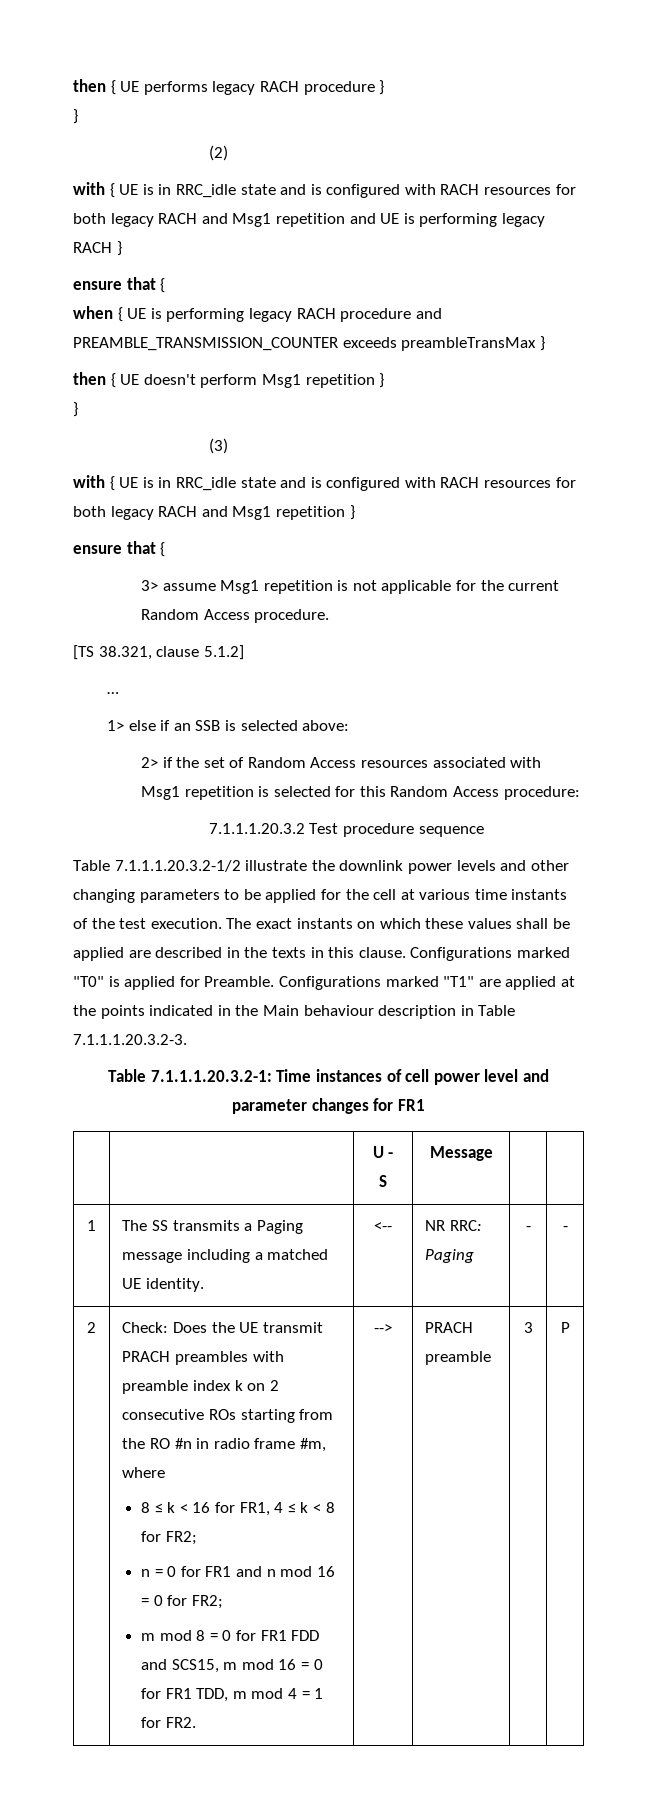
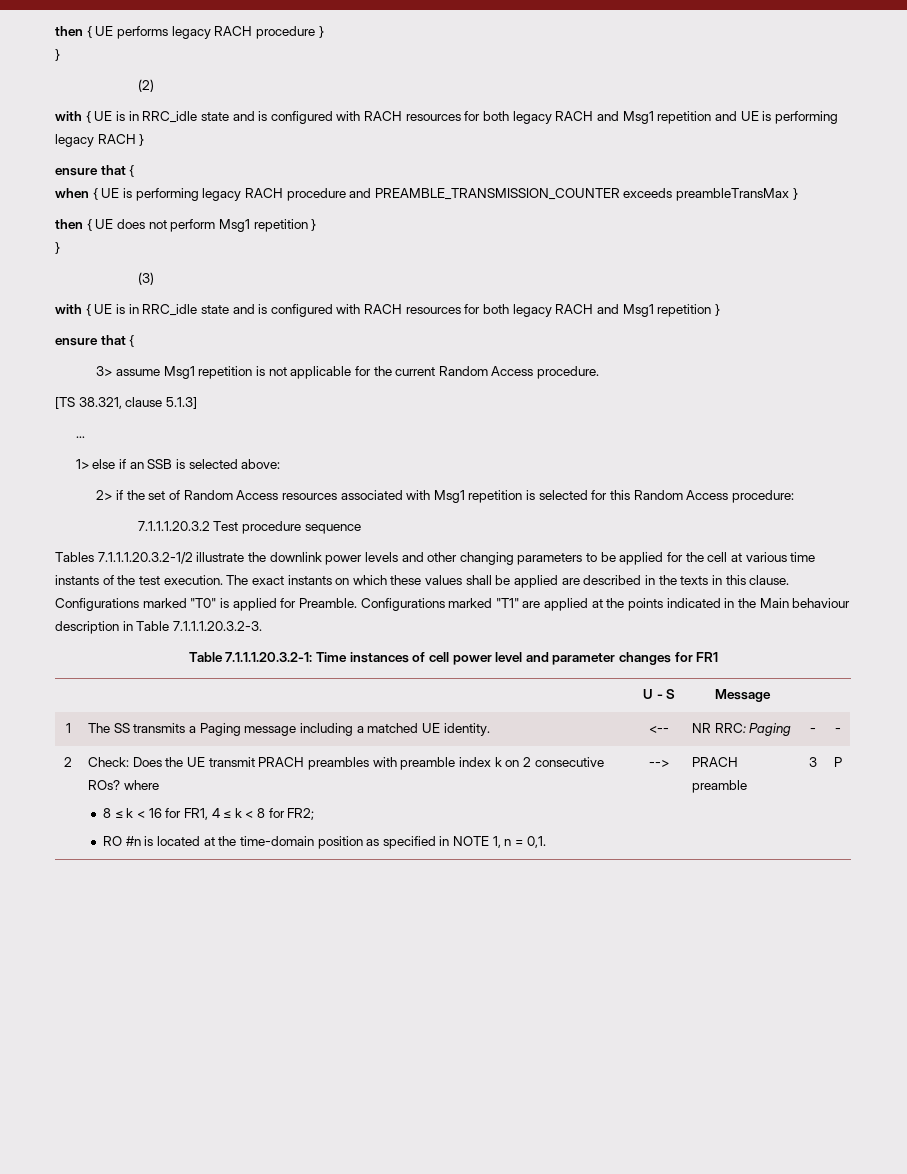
- then { UE doesn't perform Msg1 repetition }
+ then { UE does not perform Msg1 repetition }
- [TS 38.321, clause 5.1.2]
+ [TS 38.321, clause 5.1.3]
- Table 7.1.1.1.20.3.2-1/2 illustrate the downlink power levels and other changing parameters to be applied for the cell at various time instants of the test execution.
+ Tables 7.1.1.1.20.3.2-1/2 illustrate the downlink power levels and other changing parameters to be applied for the cell at various time instants of the test execution.
- Check: Does the UE transmit PRACH preambles with preamble index k on 2 consecutive ROs starting from the RO #n in radio frame #m, where
+ Check: Does the UE transmit PRACH preambles with preamble index k on 2 consecutive ROs? where
- n = 0 for FR1 and n mod 16 = 0 for FR2;
- m mod 8 = 0 for FR1 FDD and SCS15, m mod 16 = 0 for FR1 TDD, m mod 4 = 1 for FR2.
+ RO #n is located at the time-domain position as specified in NOTE 1, n = 0,1.

